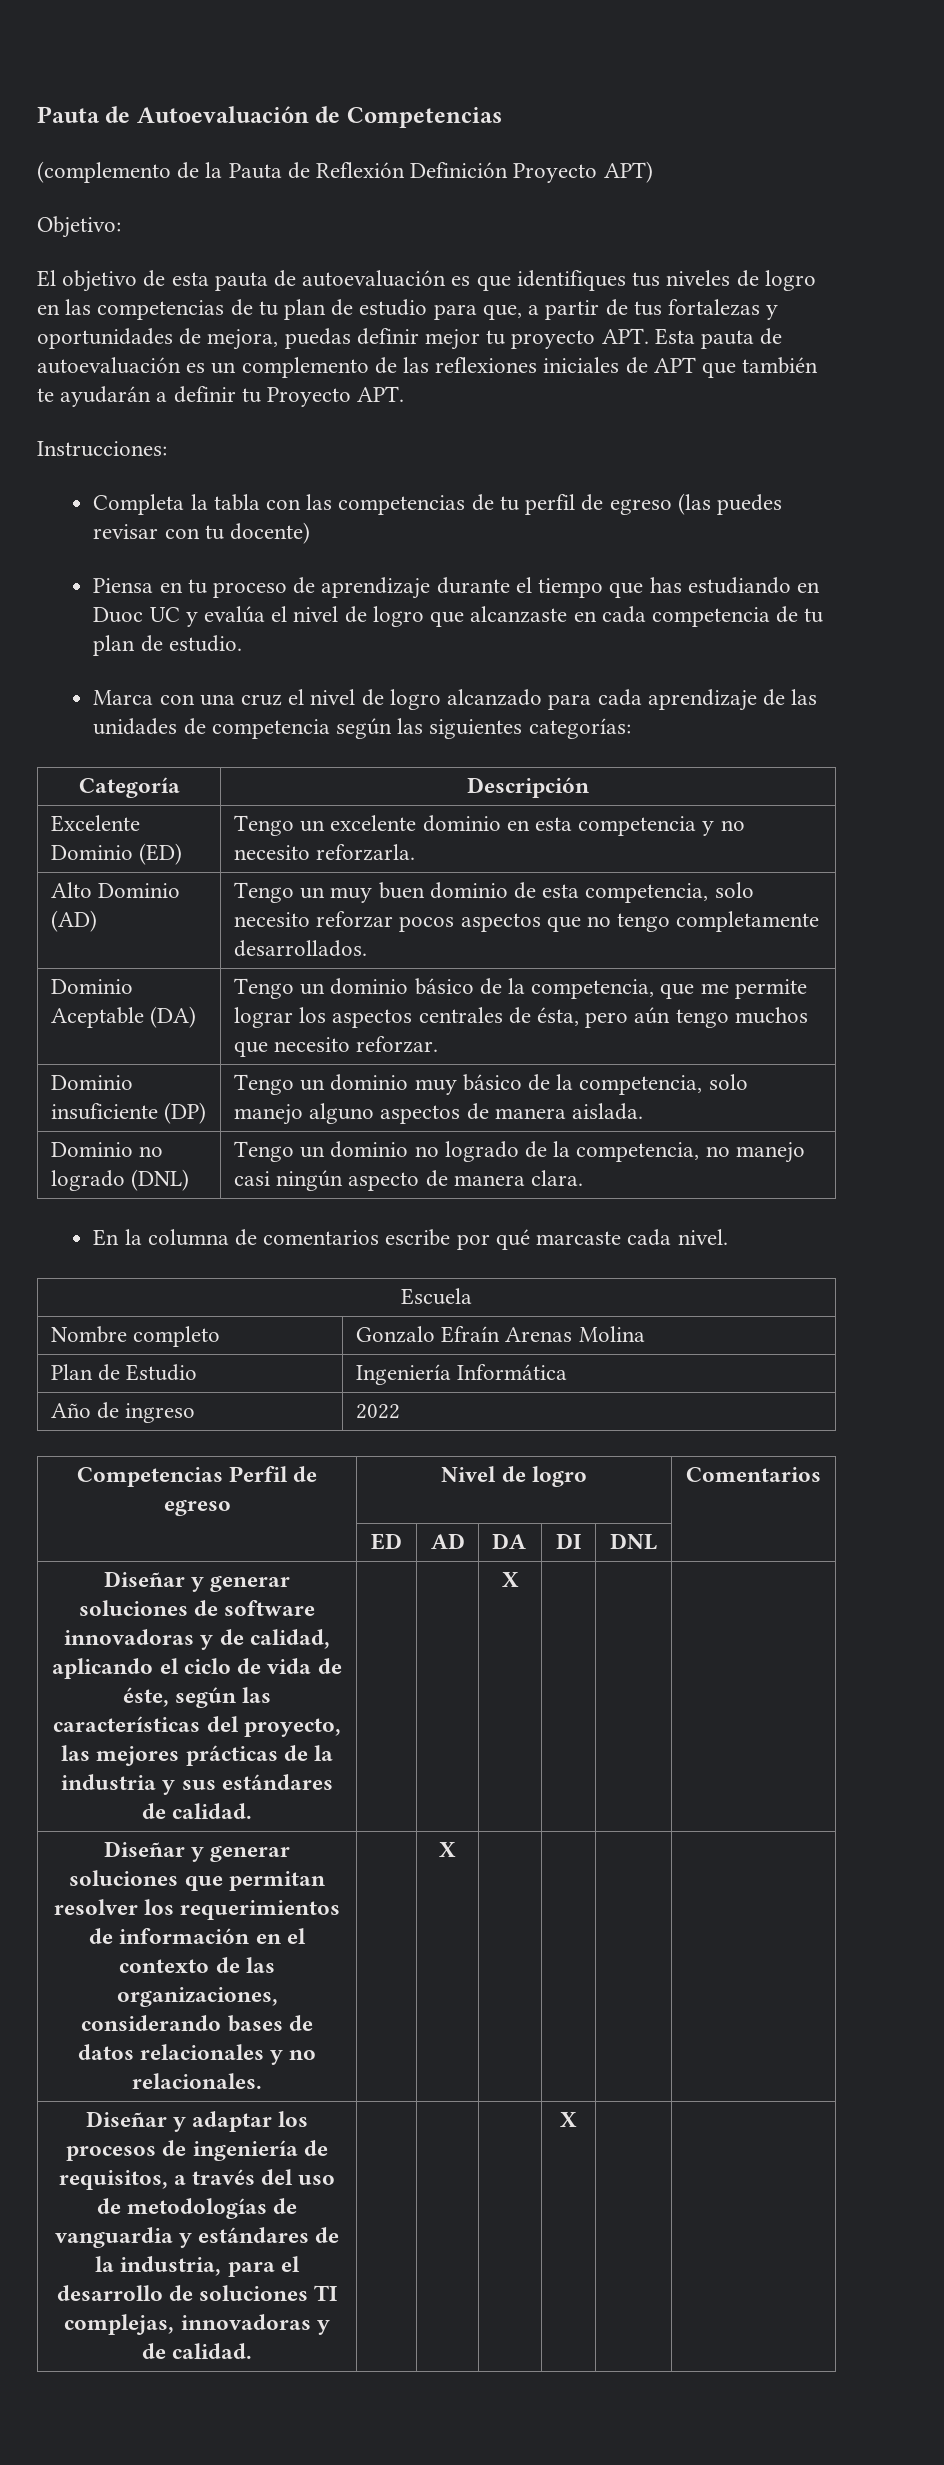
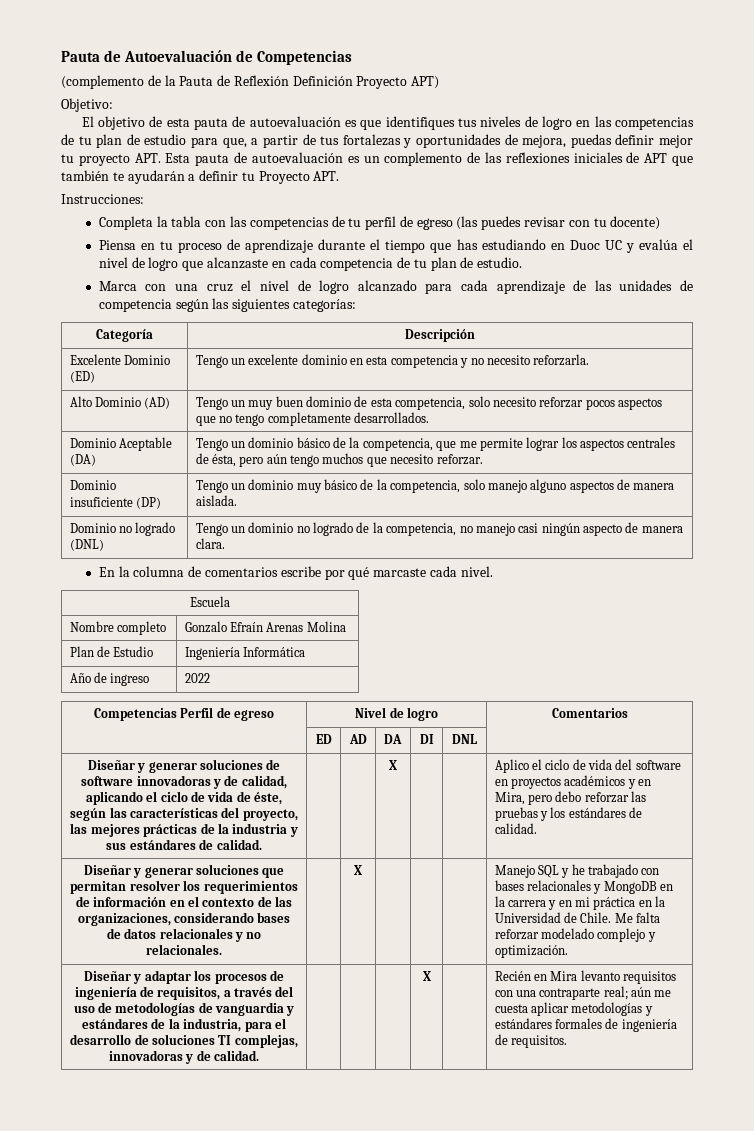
+ Aplico el ciclo de vida del software en proyectos académicos y en Mira, pero debo reforzar las pruebas y los estándares de calidad.
+ Manejo SQL y he trabajado con bases relacionales y MongoDB en la carrera y en mi práctica en la Universidad de Chile. Me falta reforzar modelado complejo y optimización.
+ Recién en Mira levanto requisitos con una contraparte real; aún me cuesta aplicar metodologías y estándares formales de ingeniería de requisitos.

